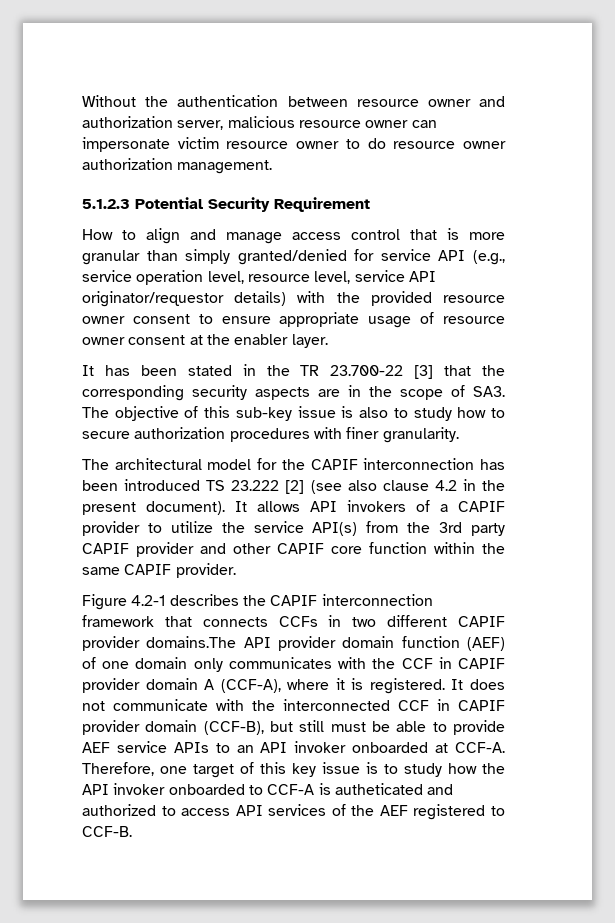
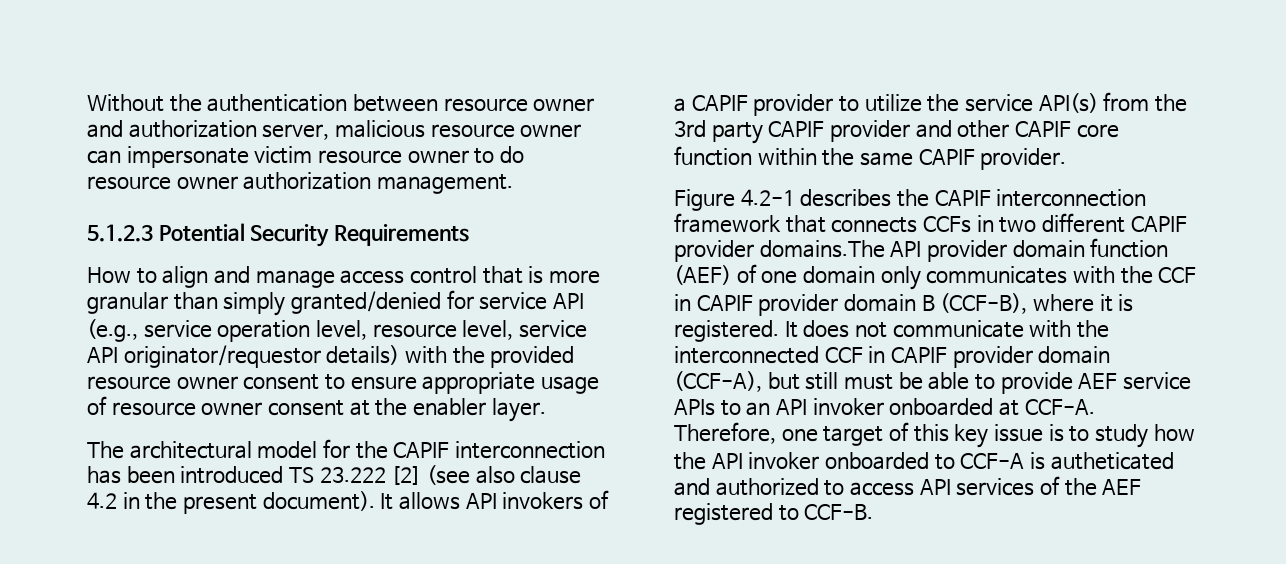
- 5.1.2.3 Potential Security Requirement
+ 5.1.2.3 Potential Security Requirements
- It has been stated in the TR 23.700-22 [3] that the corresponding security aspects are in the scope of SA3. The objective of this sub-key issue is also to study how to secure authorization procedures with finer granularity.
- Figure 4.2-1 describes the CAPIF interconnection framework that connects CCFs in two different CAPIF provider domains.The API provider domain function (AEF) of one domain only communicates with the CCF in CAPIF provider domain A (CCF-A), where it is registered.
+ Figure 4.2-1 describes the CAPIF interconnection framework that connects CCFs in two different CAPIF provider domains.The API provider domain function (AEF) of one domain only communicates with the CCF in CAPIF provider domain B (CCF-B), where it is registered.
- It does not communicate with the interconnected CCF in CAPIF provider domain (CCF-B), but still must be able to provide AEF service APIs to an API invoker onboarded at CCF-A.
+ It does not communicate with the interconnected CCF in CAPIF provider domain (CCF-A), but still must be able to provide AEF service APIs to an API invoker onboarded at CCF-A.

